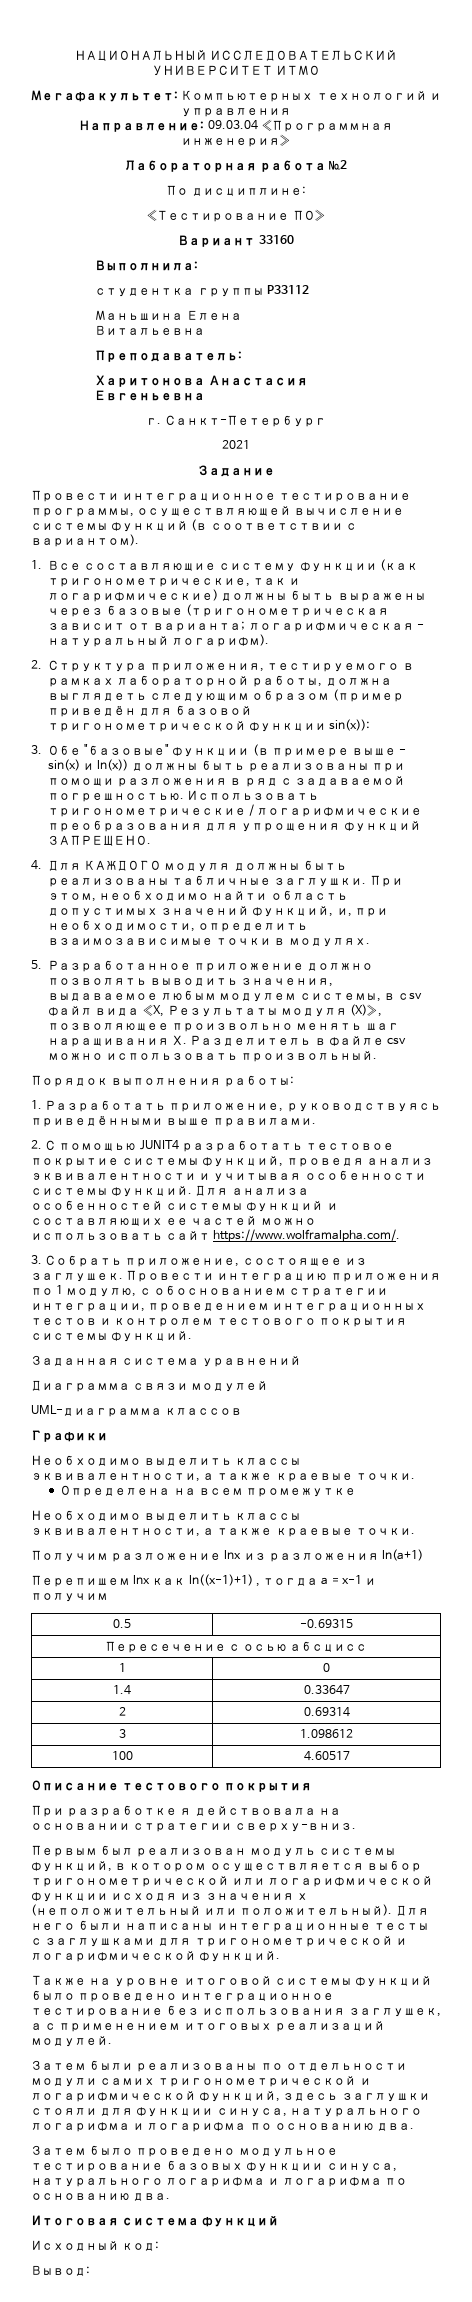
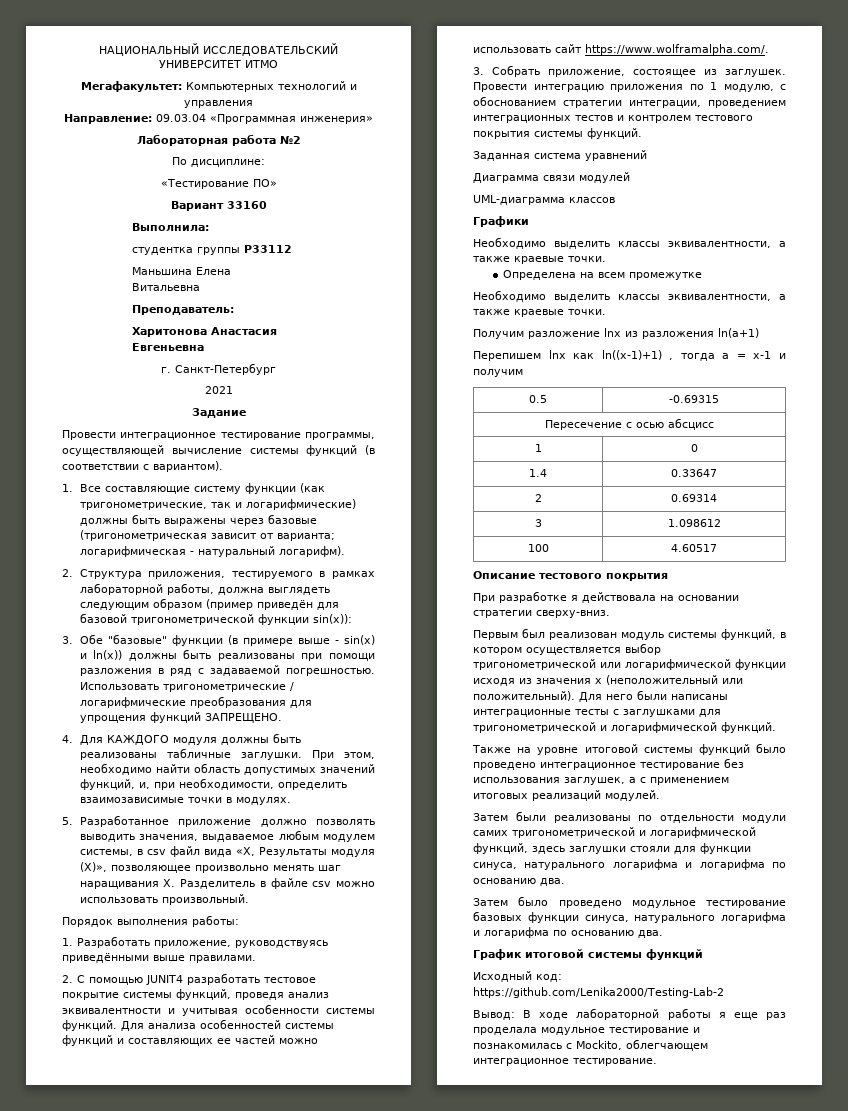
- Итоговая система функций
+ График итоговой системы функций
- Исходный код:
+ Исходный код: https://github.com/Lenika2000/Testing-Lab-2
- Вывод:
+ Вывод: В ходе лабораторной работы я еще раз проделала модульное тестирование и познакомилась с Moсkito, облегчающем интеграционное тестирование.

